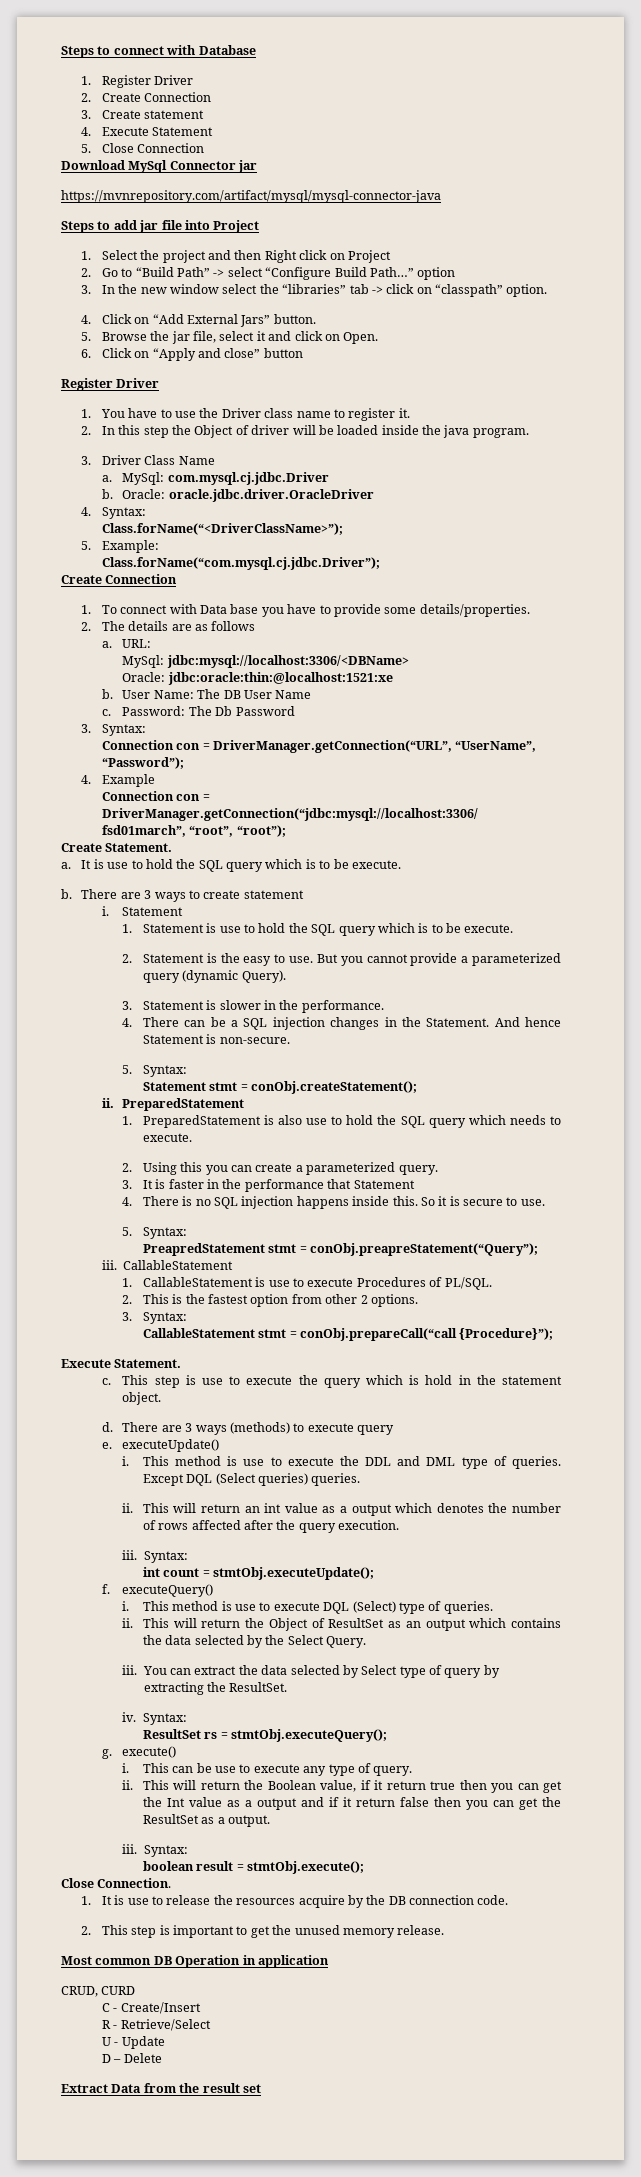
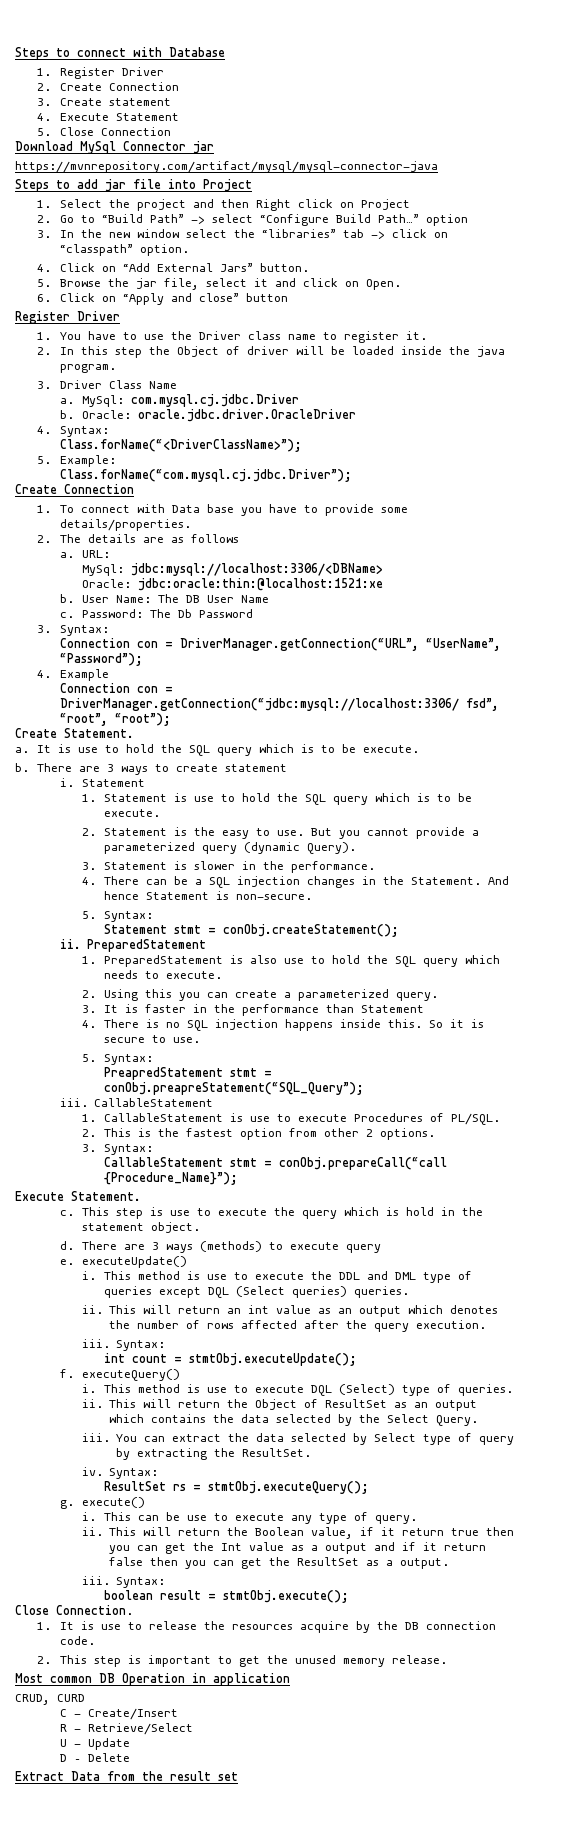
- Connection con = DriverManager.getConnection(“jdbc:mysql://localhost:3306/ fsd01march”, “root”, “root”);
+ Connection con = DriverManager.getConnection(“jdbc:mysql://localhost:3306/ fsd”, “root”, “root”);
- 3. It is faster in the performance that Statement
+ 3. It is faster in the performance than Statement
- PreapredStatement stmt = conObj.preapreStatement(“Query”);
+ PreapredStatement stmt = conObj.preapreStatement(“SQL_Query”);
- CallableStatement stmt = conObj.prepareCall(“call {Procedure}”);
+ CallableStatement stmt = conObj.prepareCall(“call {Procedure_Name}”);
- This method is use to execute the DDL and DML type of queries. Except DQL (Select queries) queries.
+ This method is use to execute the DDL and DML type of queries except DQL (Select queries) queries.
- This will return an int value as a output which denotes the number of rows affected after the query execution.
+ This will return an int value as an output which denotes the number of rows affected after the query execution.

